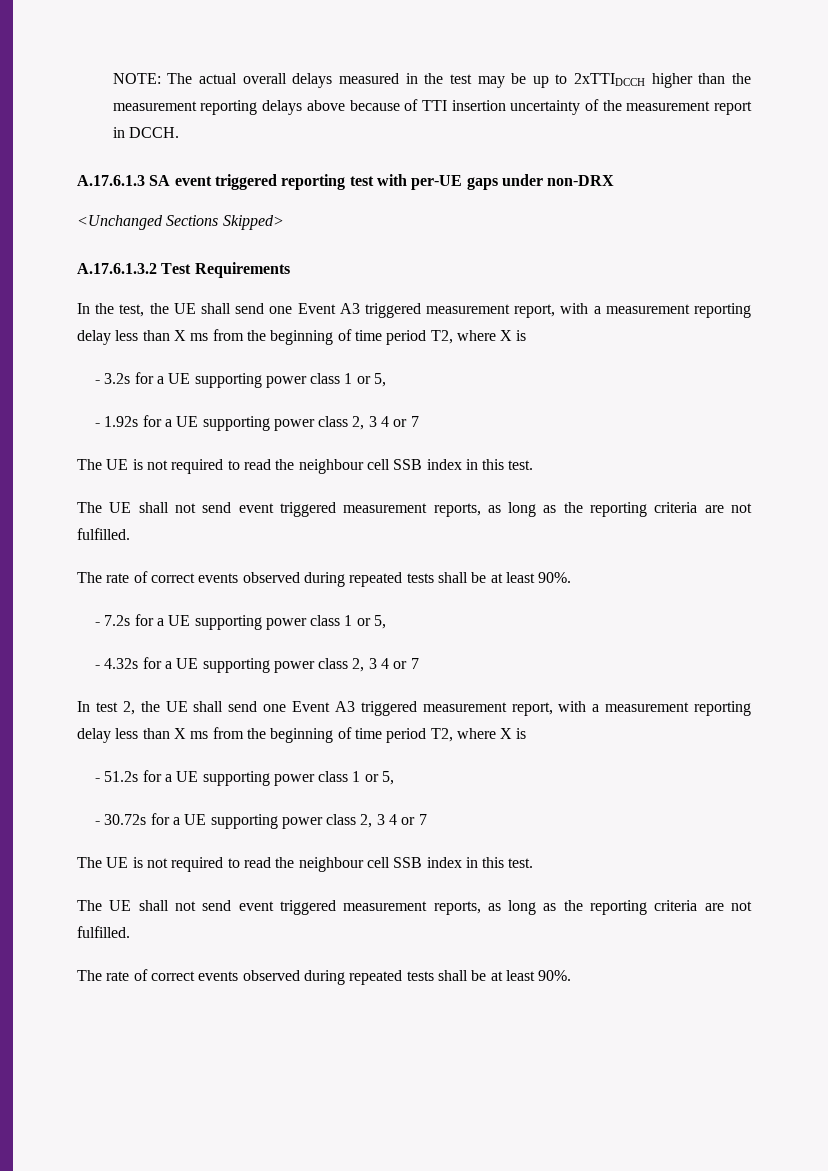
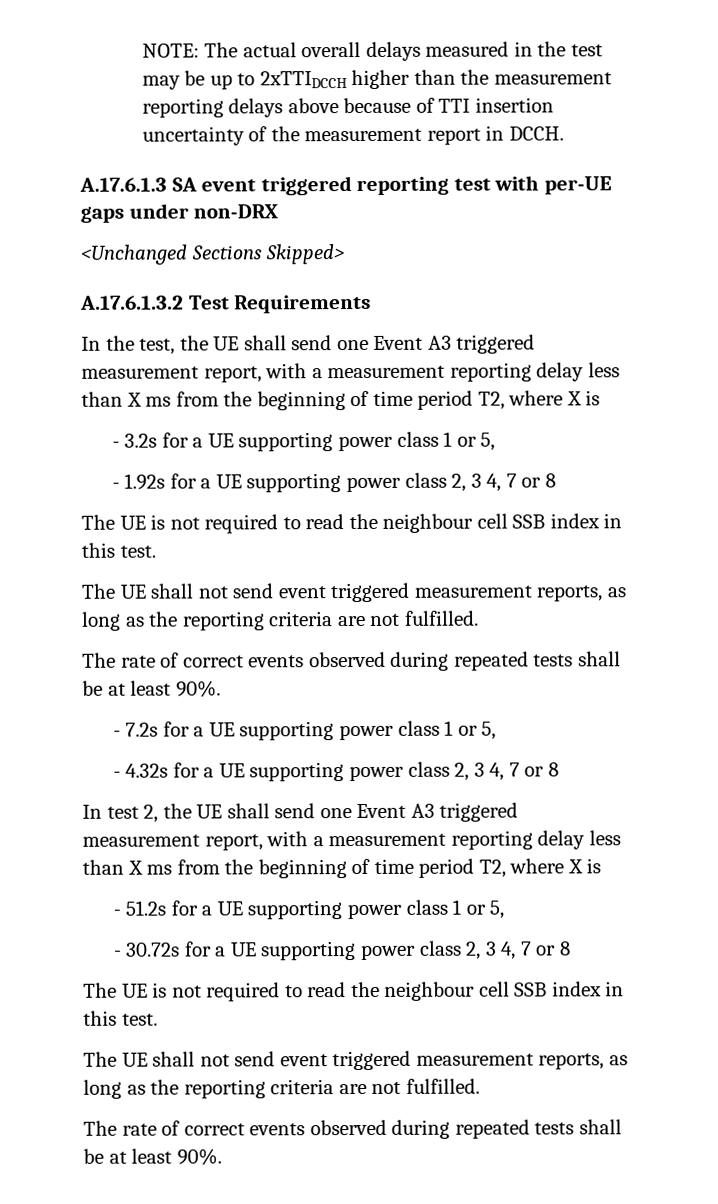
- - 1.92s for a UE supporting power class 2, 3 4 or 7
+ - 1.92s for a UE supporting power class 2, 3 4, 7 or 8
- - 4.32s for a UE supporting power class 2, 3 4 or 7
+ - 4.32s for a UE supporting power class 2, 3 4, 7 or 8
- - 30.72s for a UE supporting power class 2, 3 4 or 7
+ - 30.72s for a UE supporting power class 2, 3 4, 7 or 8

